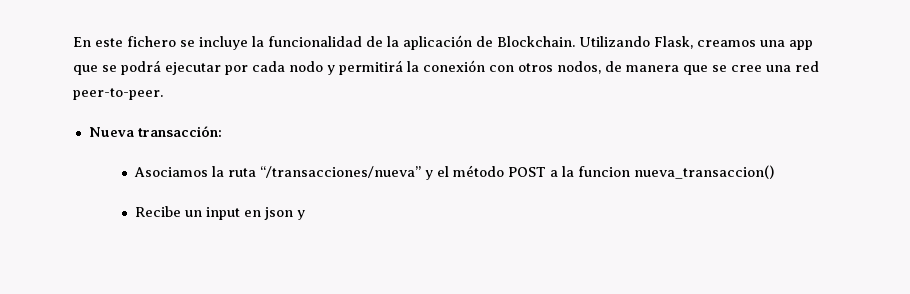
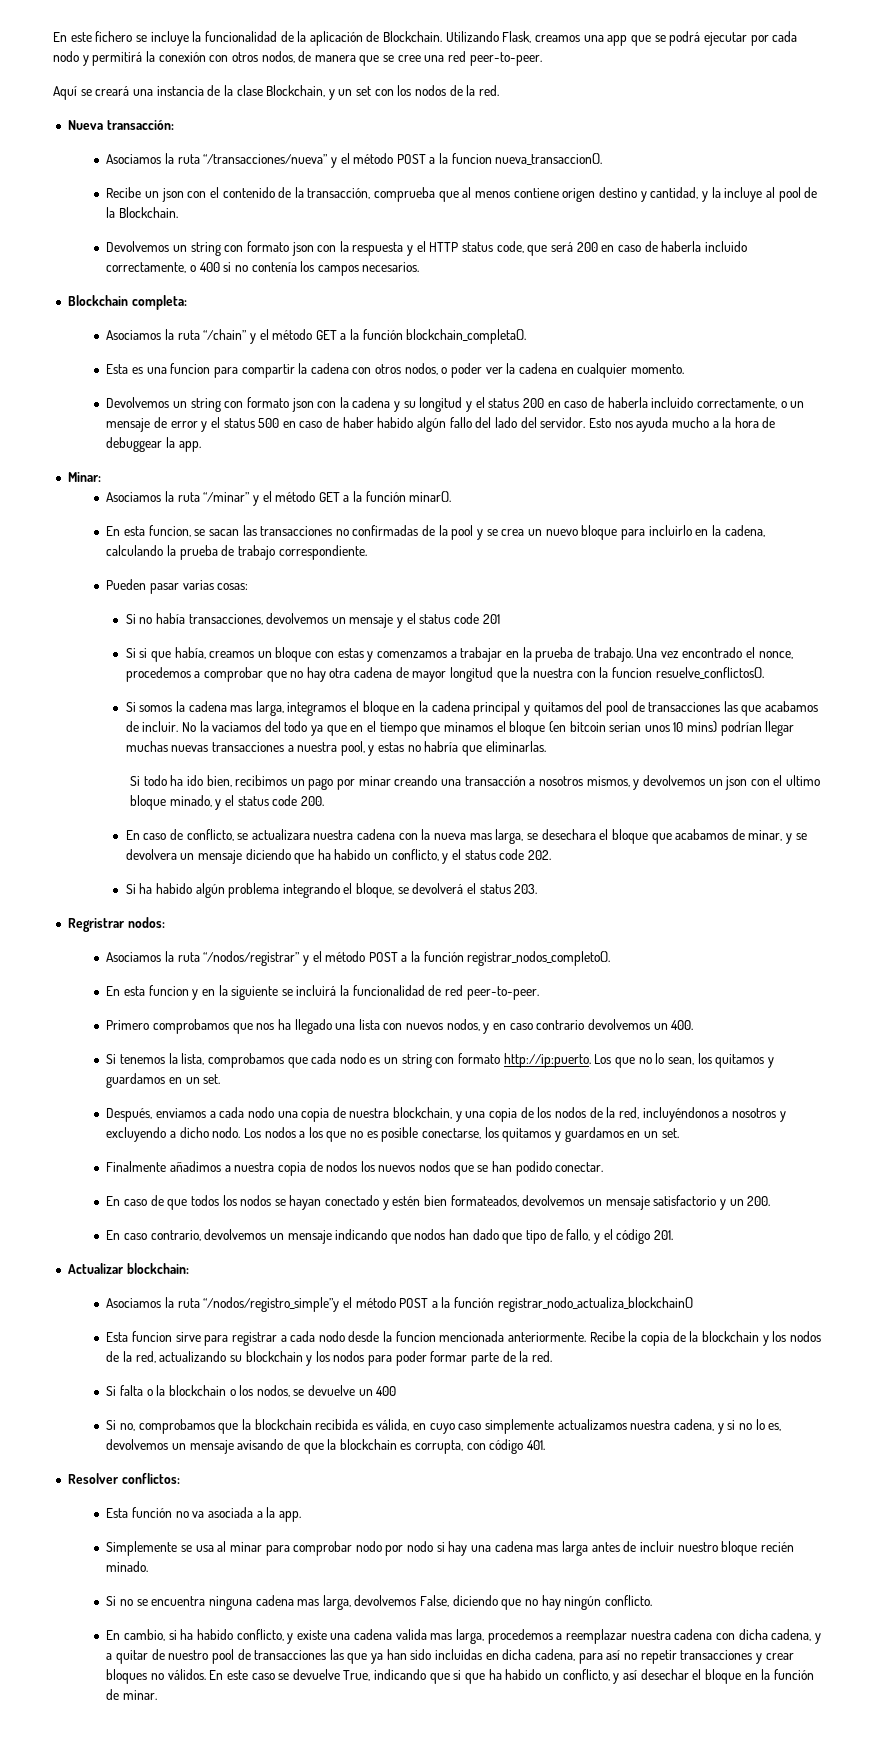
+ Aquí se creará una instancia de la clase Blockchain, y un set con los nodos de la red.
- Asociamos la ruta “/transacciones/nueva” y el método POST a la funcion nueva_transaccion()
+ Asociamos la ruta “/transacciones/nueva” y el método POST a la funcion nueva_transaccion().
- Recibe un input en json y
+ Recibe un json con el contenido de la transacción, comprueba que al menos contiene origen destino y cantidad, y la incluye al pool de la Blockchain.
+ Devolvemos un string con formato json con la respuesta y el HTTP status code, que será 200 en caso de haberla incluido correctamente, o 400 si no contenía los campos necesarios.
+ Blockchain completa:
+ Asociamos la ruta “/chain” y el método GET a la función blockchain_completa().
+ Esta es una funcion para compartir la cadena con otros nodos, o poder ver la cadena en cualquier momento.
+ Devolvemos un string con formato json con la cadena y su longitud y el status 200 en caso de haberla incluido correctamente, o un mensaje de error y el status 500 en caso de haber habido algún fallo del lado del servidor. Esto nos ayuda mucho a la hora de debuggear la app.
+ Minar:
+ Asociamos la ruta “/minar” y el método GET a la función minar().
+ En esta funcion, se sacan las transacciones no confirmadas de la pool y se crea un nuevo bloque para incluirlo en la cadena, calculando la prueba de trabajo correspondiente.
+ Pueden pasar varias cosas:
+ Si no había transacciones, devolvemos un mensaje y el status code 201
+ Si si que había, creamos un bloque con estas y comenzamos a trabajar en la prueba de trabajo. Una vez encontrado el nonce, procedemos a comprobar que no hay otra cadena de mayor longitud que la nuestra con la funcion resuelve_conflictos().
+ Si somos la cadena mas larga, integramos el bloque en la cadena principal y quitamos del pool de transacciones las que acabamos de incluir. No la vaciamos del todo ya que en el tiempo que minamos el bloque (en bitcoin serian unos 10 mins) podrían llegar muchas nuevas transacciones a nuestra pool, y estas no habría que eliminarlas.
+ Si todo ha ido bien, recibimos un pago por minar creando una transacción a nosotros mismos, y devolvemos un json con el ultimo bloque minado, y el status code 200.
+ En caso de conflicto, se actualizara nuestra cadena con la nueva mas larga, se desechara el bloque que acabamos de minar, y se devolvera un mensaje diciendo que ha habido un conflicto, y el status code 202.
+ Si ha habido algún problema integrando el bloque, se devolverá el status 203.
+ Regristrar nodos:
+ Asociamos la ruta “/nodos/registrar” y el método POST a la función registrar_nodos_completo().
+ En esta funcion y en la siguiente se incluirá la funcionalidad de red peer-to-peer.
+ Primero comprobamos que nos ha llegado una lista con nuevos nodos, y en caso contrario devolvemos un 400.
+ Si tenemos la lista, comprobamos que cada nodo es un string con formato http://ip:puerto. Los que no lo sean, los quitamos y guardamos en un set.
+ Después, enviamos a cada nodo una copia de nuestra blockchain, y una copia de los nodos de la red, incluyéndonos a nosotros y excluyendo a dicho nodo. Los nodos a los que no es posible conectarse, los quitamos y guardamos en un set.
+ Finalmente añadimos a nuestra copia de nodos los nuevos nodos que se han podido conectar.
+ En caso de que todos los nodos se hayan conectado y estén bien formateados, devolvemos un mensaje satisfactorio y un 200.
+ En caso contrario, devolvemos un mensaje indicando que nodos han dado que tipo de fallo, y el código 201.
+ Actualizar blockchain:
+ Asociamos la ruta “/nodos/registro_simple”y el método POST a la función registrar_nodo_actualiza_blockchain()
+ Esta funcion sirve para registrar a cada nodo desde la funcion mencionada anteriormente. Recibe la copia de la blockchain y los nodos de la red, actualizando su blockchain y los nodos para poder formar parte de la red.
+ Si falta o la blockchain o los nodos, se devuelve un 400
+ Si no, comprobamos que la blockchain recibida es válida, en cuyo caso simplemente actualizamos nuestra cadena, y si no lo es, devolvemos un mensaje avisando de que la blockchain es corrupta, con código 401.
+ Resolver conflictos:
+ Esta función no va asociada a la app.
+ Simplemente se usa al minar para comprobar nodo por nodo si hay una cadena mas larga antes de incluir nuestro bloque recién minado.
+ Si no se encuentra ninguna cadena mas larga, devolvemos False, diciendo que no hay ningún conflicto.
+ En cambio, si ha habido conflicto, y existe una cadena valida mas larga, procedemos a reemplazar nuestra cadena con dicha cadena, y a quitar de nuestro pool de transacciones las que ya han sido incluidas en dicha cadena, para así no repetir transacciones y crear bloques no válidos. En este caso se devuelve True, indicando que si que ha habido un conflicto, y así desechar el bloque en la función de minar.

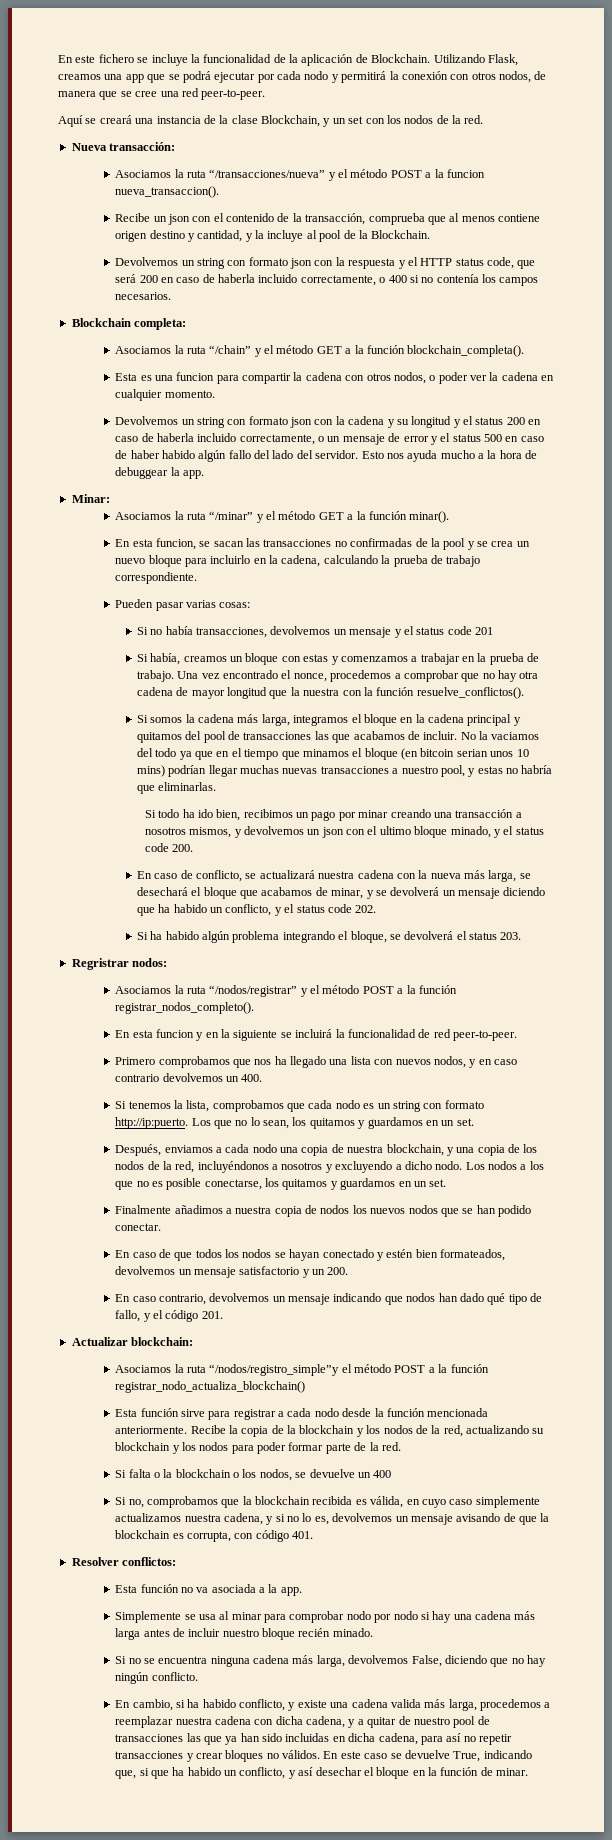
- Si si que había, creamos un bloque con estas y comenzamos a trabajar en la prueba de trabajo.
+ Si había, creamos un bloque con estas y comenzamos a trabajar en la prueba de trabajo.
- Una vez encontrado el nonce, procedemos a comprobar que no hay otra cadena de mayor longitud que la nuestra con la funcion resuelve_conflictos().
+ Una vez encontrado el nonce, procedemos a comprobar que no hay otra cadena de mayor longitud que la nuestra con la función resuelve_conflictos().
- Si somos la cadena mas larga, integramos el bloque en la cadena principal y quitamos del pool de transacciones las que acabamos de incluir.
+ Si somos la cadena más larga, integramos el bloque en la cadena principal y quitamos del pool de transacciones las que acabamos de incluir.
- No la vaciamos del todo ya que en el tiempo que minamos el bloque (en bitcoin serian unos 10 mins) podrían llegar muchas nuevas transacciones a nuestra pool, y estas no habría que eliminarlas.
+ No la vaciamos del todo ya que en el tiempo que minamos el bloque (en bitcoin serian unos 10 mins) podrían llegar muchas nuevas transacciones a nuestro pool, y estas no habría que eliminarlas.
- En caso de conflicto, se actualizara nuestra cadena con la nueva mas larga, se desechara el bloque que acabamos de minar, y se devolvera un mensaje diciendo que ha habido un conflicto, y el status code 202.
+ En caso de conflicto, se actualizará nuestra cadena con la nueva más larga, se desechará el bloque que acabamos de minar, y se devolverá un mensaje diciendo que ha habido un conflicto, y el status code 202.
- En caso contrario, devolvemos un mensaje indicando que nodos han dado que tipo de fallo, y el código 201.
+ En caso contrario, devolvemos un mensaje indicando que nodos han dado qué tipo de fallo, y el código 201.
- Esta funcion sirve para registrar a cada nodo desde la funcion mencionada anteriormente.
+ Esta función sirve para registrar a cada nodo desde la función mencionada anteriormente.
- Simplemente se usa al minar para comprobar nodo por nodo si hay una cadena mas larga antes de incluir nuestro bloque recién minado.
+ Simplemente se usa al minar para comprobar nodo por nodo si hay una cadena más larga antes de incluir nuestro bloque recién minado.
- Si no se encuentra ninguna cadena mas larga, devolvemos False, diciendo que no hay ningún conflicto.
+ Si no se encuentra ninguna cadena más larga, devolvemos False, diciendo que no hay ningún conflicto.
- En cambio, si ha habido conflicto, y existe una cadena valida mas larga, procedemos a reemplazar nuestra cadena con dicha cadena, y a quitar de nuestro pool de transacciones las que ya han sido incluidas en dicha cadena, para así no repetir transacciones y crear bloques no válidos.
+ En cambio, si ha habido conflicto, y existe una cadena valida más larga, procedemos a reemplazar nuestra cadena con dicha cadena, y a quitar de nuestro pool de transacciones las que ya han sido incluidas en dicha cadena, para así no repetir transacciones y crear bloques no válidos.
- En este caso se devuelve True, indicando que si que ha habido un conflicto, y así desechar el bloque en la función de minar.
+ En este caso se devuelve True, indicando que, si que ha habido un conflicto, y así desechar el bloque en la función de minar.

